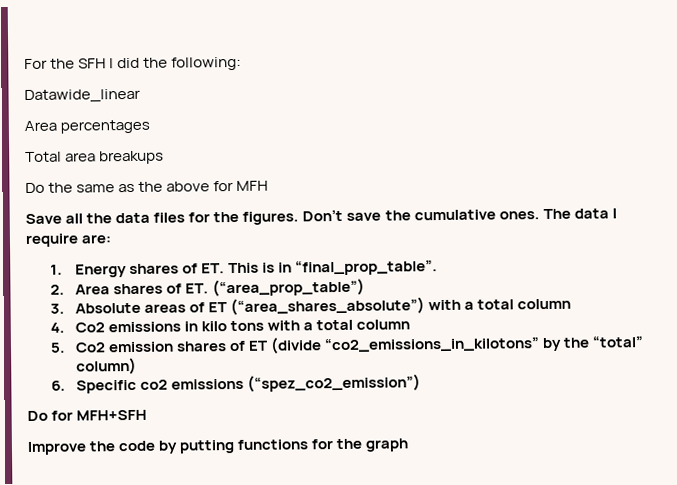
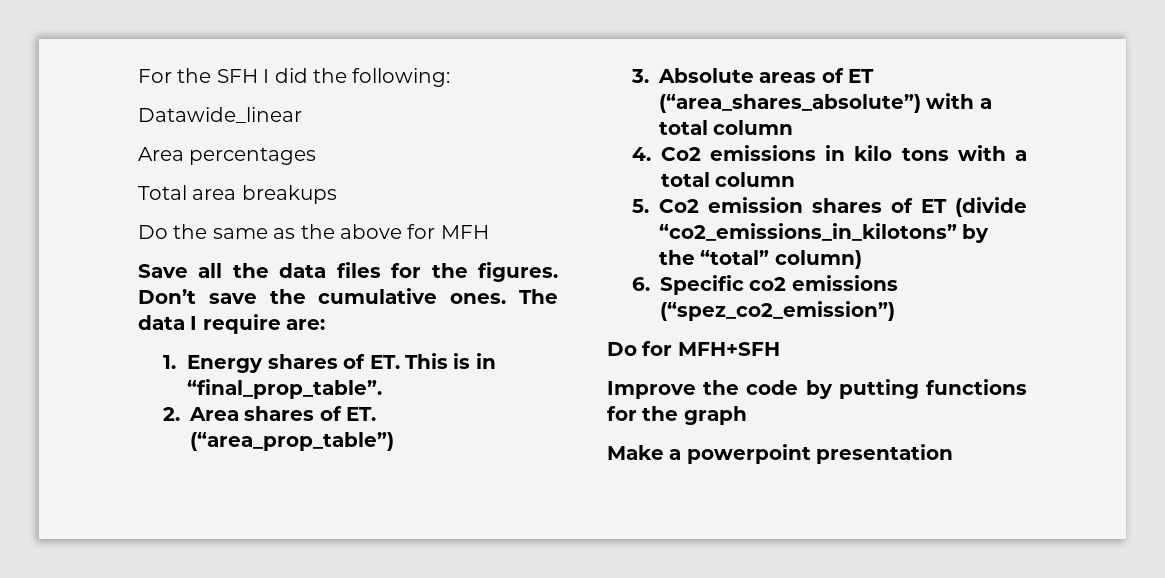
+ Make a powerpoint presentation

